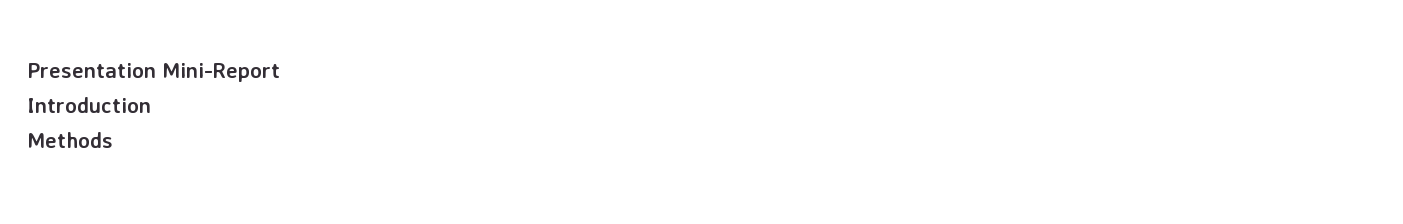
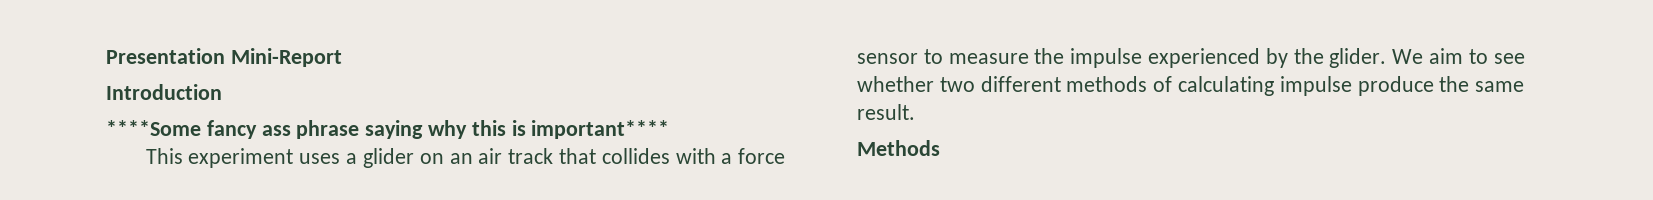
+ ****Some fancy ass phrase saying why this is important****
+ This experiment uses a glider on an air track that collides with a force sensor to measure the impulse experienced by the glider. We aim to see whether two different methods of calculating impulse produce the same result.

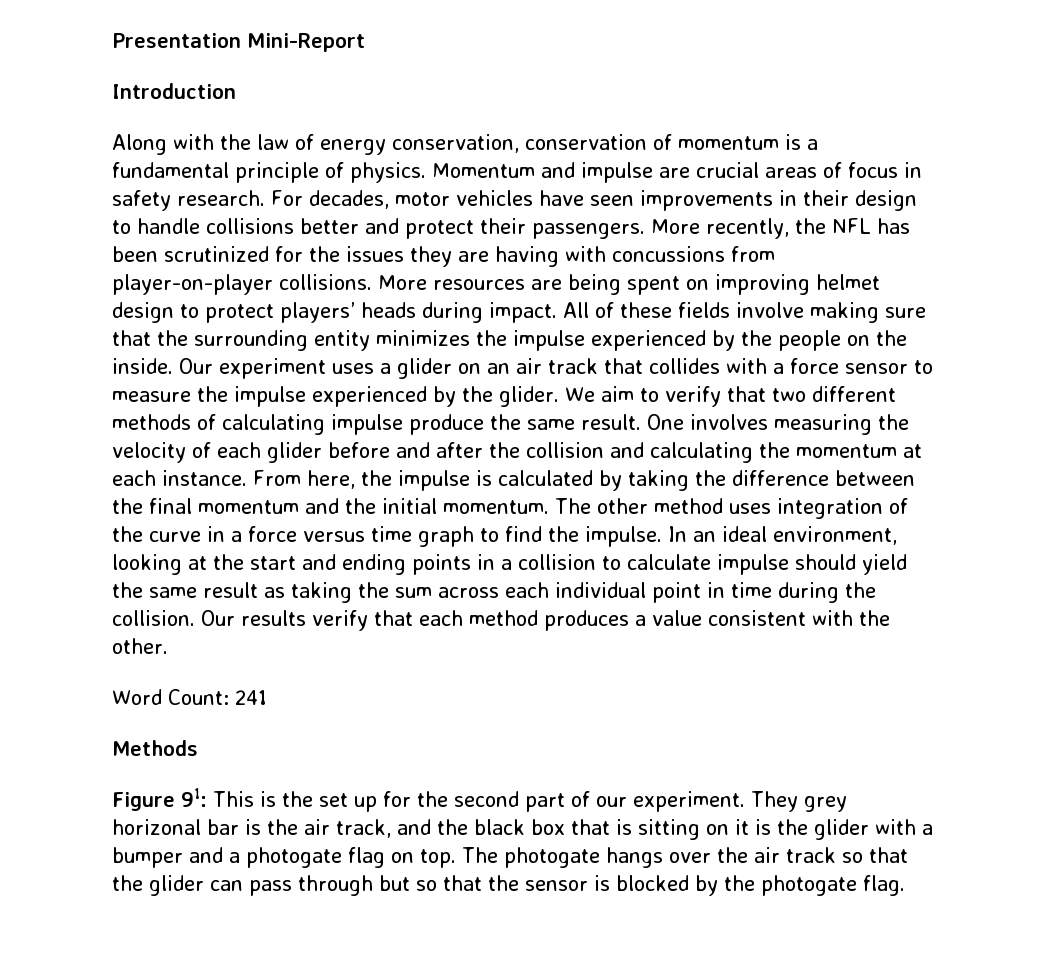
- ****Some fancy ass phrase saying why this is important****
- This experiment uses a glider on an air track that collides with a force sensor to measure the impulse experienced by the glider.
+ Along with the law of energy conservation, conservation of momentum is a fundamental principle of physics. Momentum and impulse are crucial areas of focus in safety research. For decades, motor vehicles have seen improvements in their design to handle collisions better and protect their passengers. More recently, the NFL has been scrutinized for the issues they are having with concussions from player-on-player collisions. More resources are being spent on improving helmet design to protect players’ heads during impact. All of these fields involve making sure that the surrounding entity minimizes the impulse experienced by the people on the inside. Our experiment uses a glider on an air track that collides with a force sensor to measure the impulse experienced by the glider.
- We aim to see whether two different methods of calculating impulse produce the same result.
+ We aim to verify that two different methods of calculating impulse produce the same result. One involves measuring the velocity of each glider before and after the collision and calculating the momentum at each instance. From here, the impulse is calculated by taking the difference between the final momentum and the initial momentum. The other method uses integration of the curve in a force versus time graph to find the impulse. In an ideal environment, looking at the start and ending points in a collision to calculate impulse should yield the same result as taking the sum across each individual point in time during the collision. Our results verify that each method produces a value consistent with the other.
+ Word Count: 241
  Methods
+ Figure 91: This is the set up for the second part of our experiment. They grey horizonal bar is the air track, and the black box that is sitting on it is the glider with a bumper and a photogate flag on top. The photogate hangs over the air track so that the glider can pass through but so that the sensor is blocked by the photogate flag.

